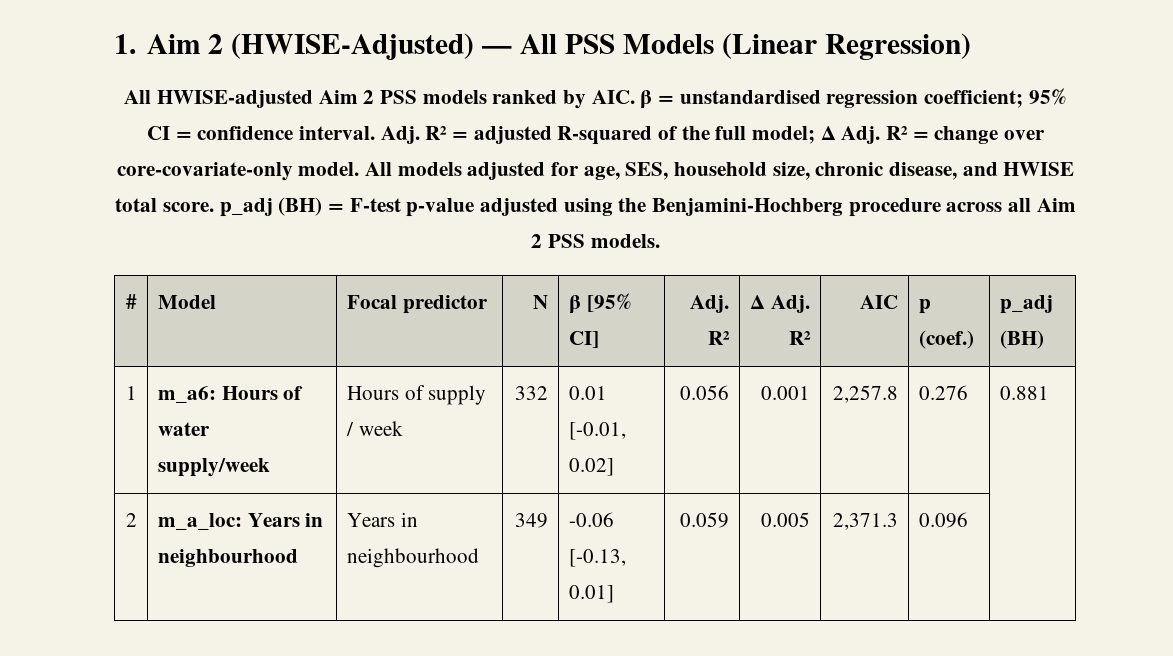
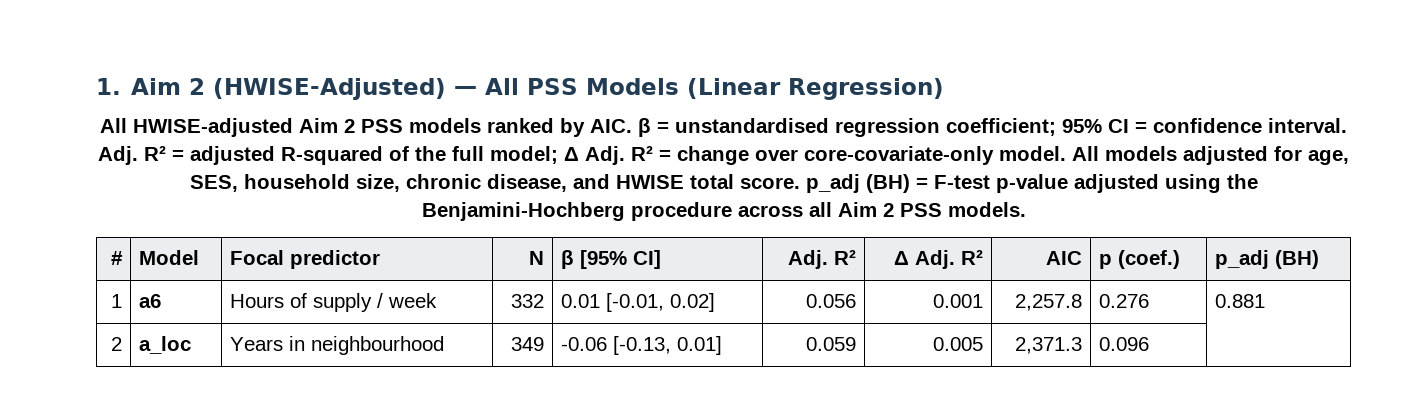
- 1 | m_a6: Hours of water supply/week | Hours of supply / week | 332 | 0.01 [-0.01, 0.02] | 0.056 | 0.001 | 2,257.8 | 0.276 | 0.881
+ 1 | a6 | Hours of supply / week | 332 | 0.01 [-0.01, 0.02] | 0.056 | 0.001 | 2,257.8 | 0.276 | 0.881
- 2 | m_a_loc: Years in neighbourhood | Years in neighbourhood | 349 | -0.06 [-0.13, 0.01] | 0.059 | 0.005 | 2,371.3 | 0.096 |
+ 2 | a_loc | Years in neighbourhood | 349 | -0.06 [-0.13, 0.01] | 0.059 | 0.005 | 2,371.3 | 0.096 |

